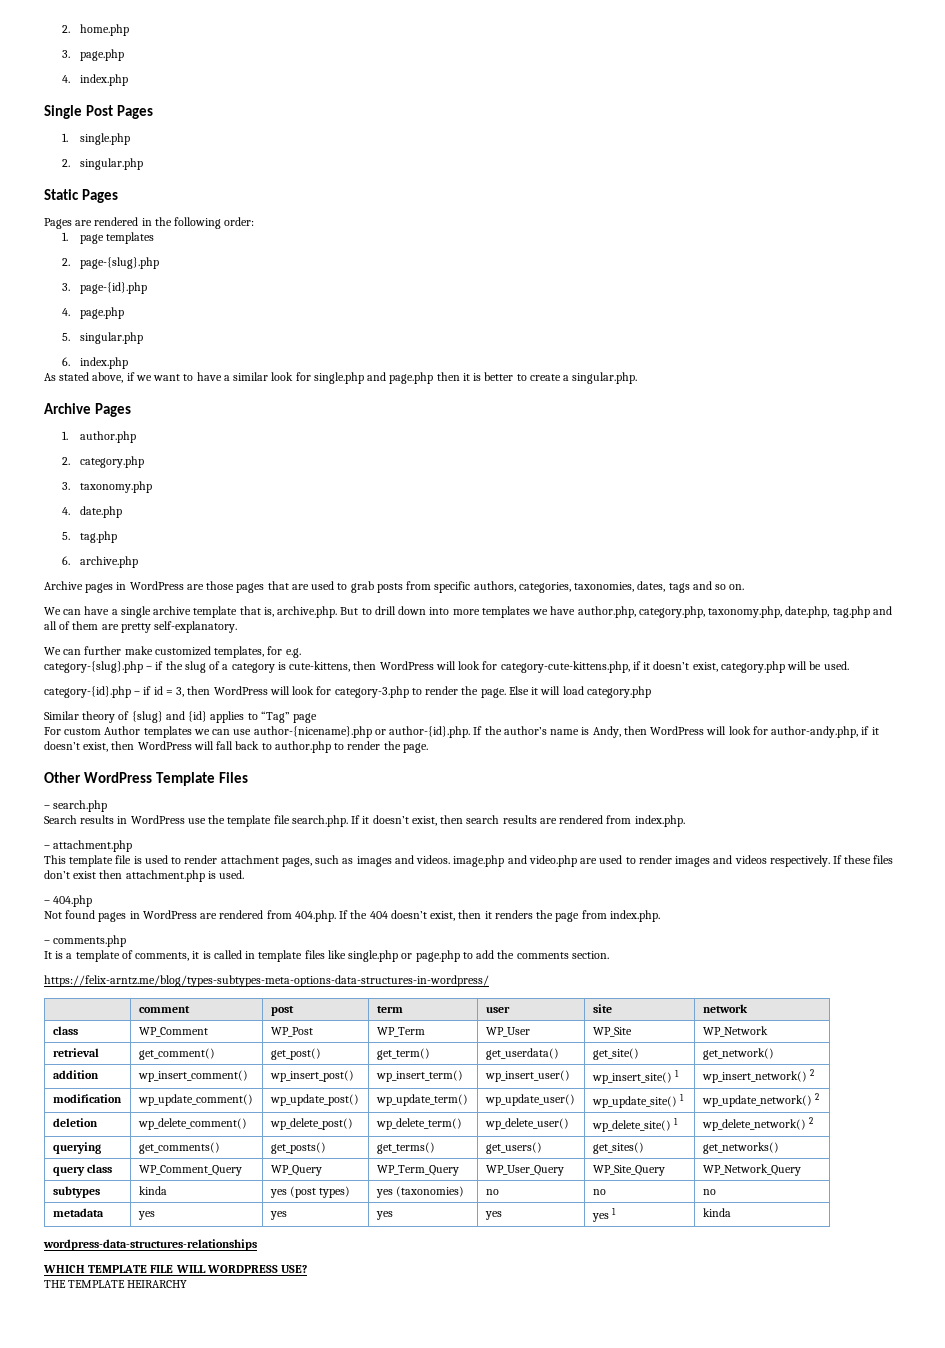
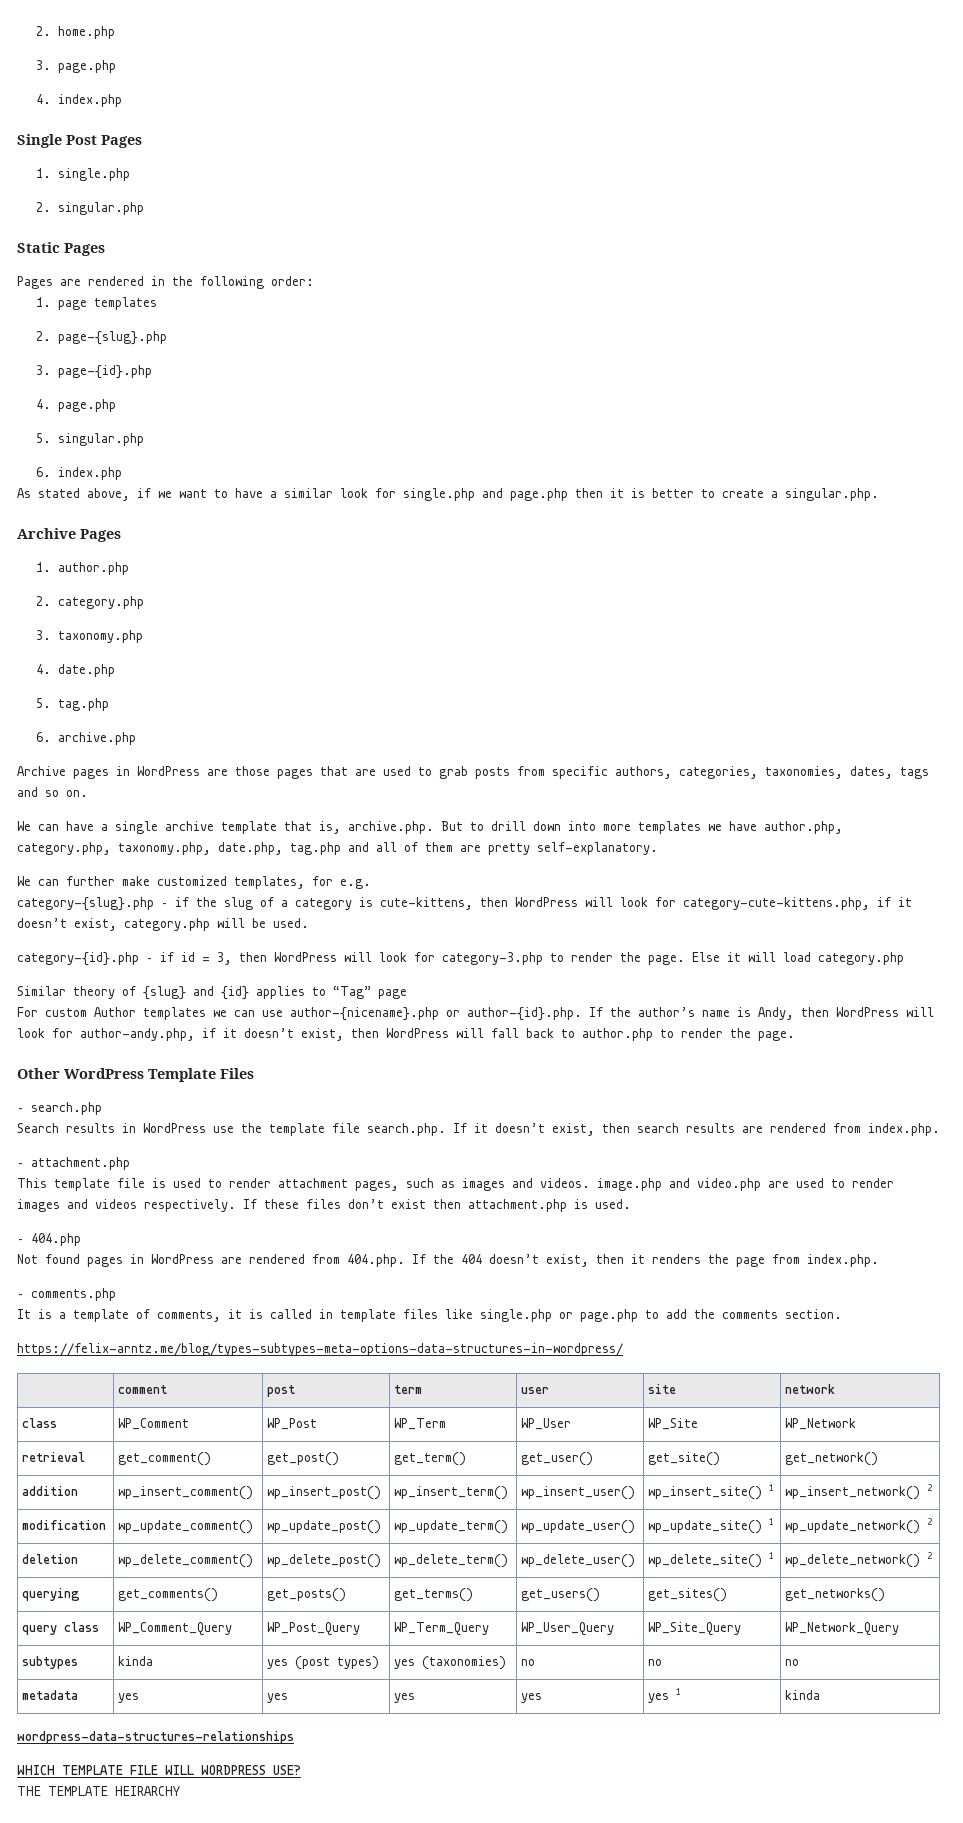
- retrieval | get_comment() | get_post() | get_term() | get_userdata() | get_site() | get_network()
+ retrieval | get_comment() | get_post() | get_term() | get_user() | get_site() | get_network()
- query class | WP_Comment_Query | WP_Query | WP_Term_Query | WP_User_Query | WP_Site_Query | WP_Network_Query
+ query class | WP_Comment_Query | WP_Post_Query | WP_Term_Query | WP_User_Query | WP_Site_Query | WP_Network_Query

